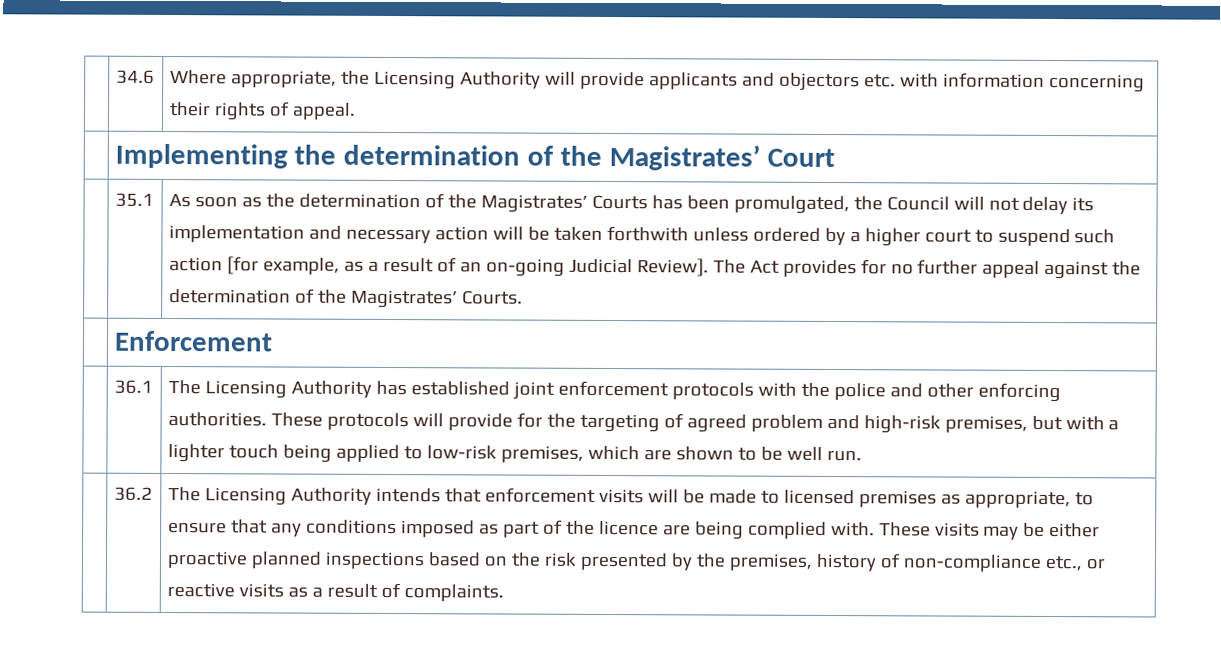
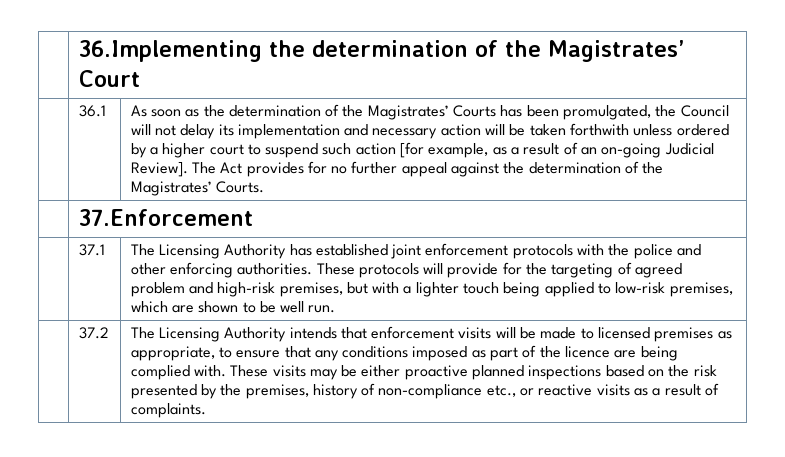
- | 34.6 | Where appropriate, the Licensing Authority will provide applicants and objectors etc. with information concerning their rights of appeal.
- | Implementing the determination of the Magistrates’ Court
+ | 36.Implementing the determination of the Magistrates’ Court
- 35.1
+ 36.1
- | Enforcement
- | 36.1
+ | 37.Enforcement
+ | 37.1
- 36.2
+ 37.2

